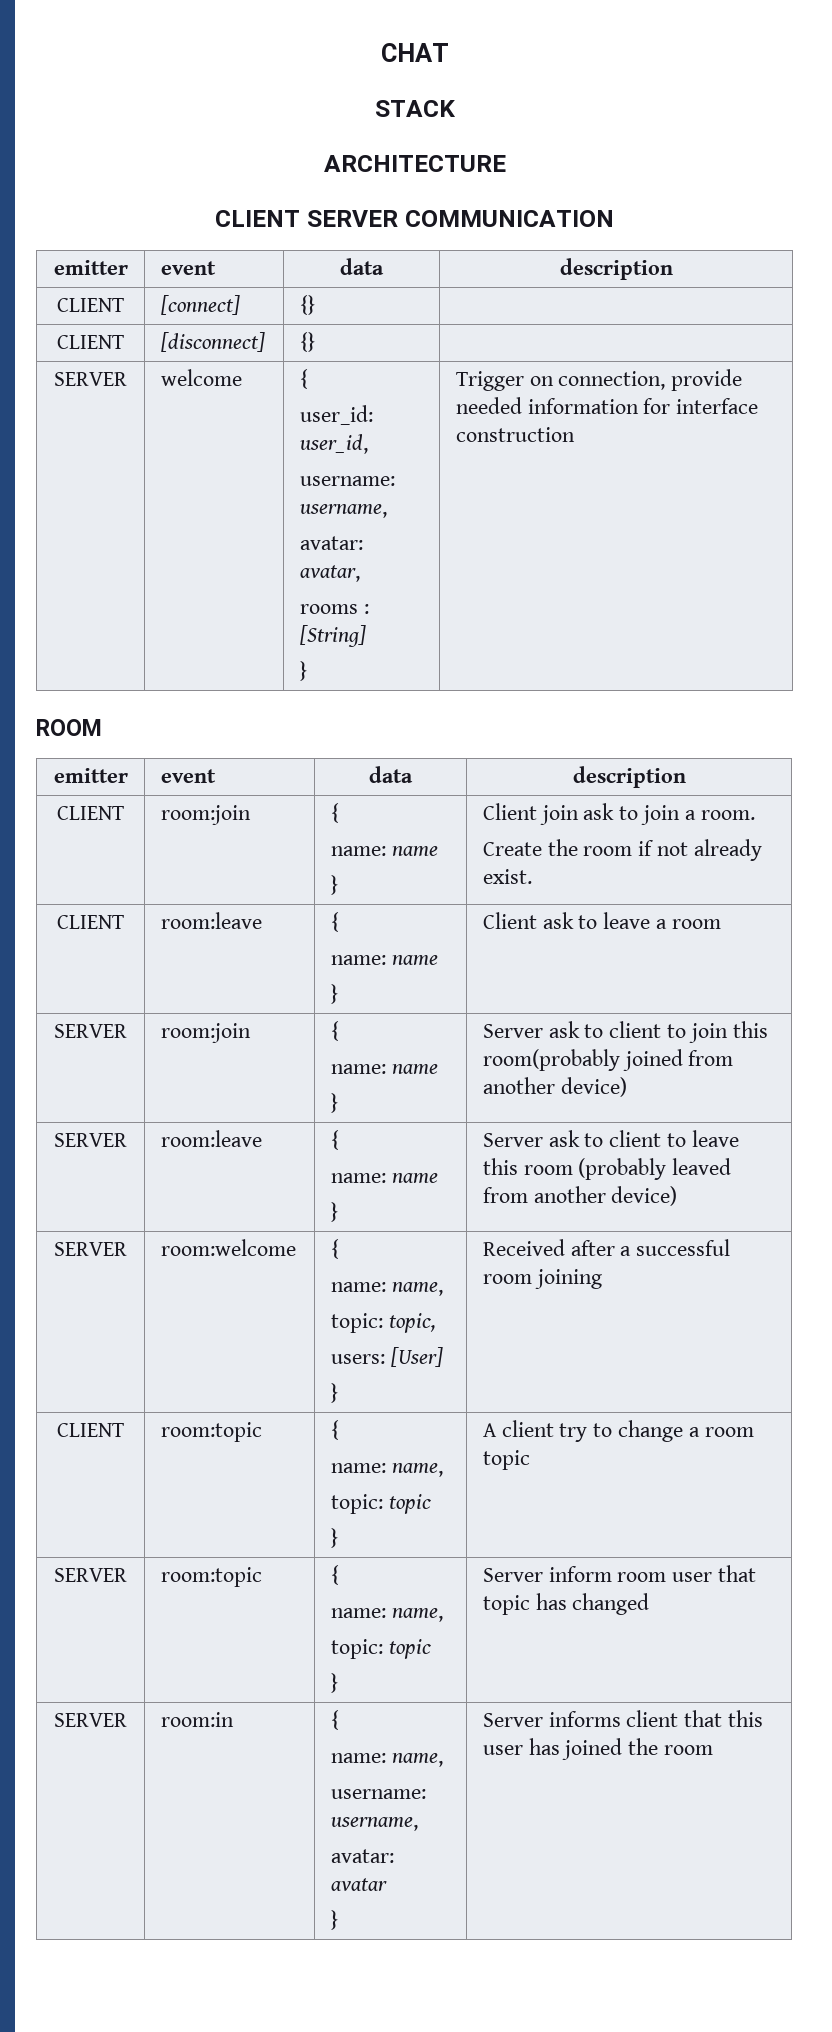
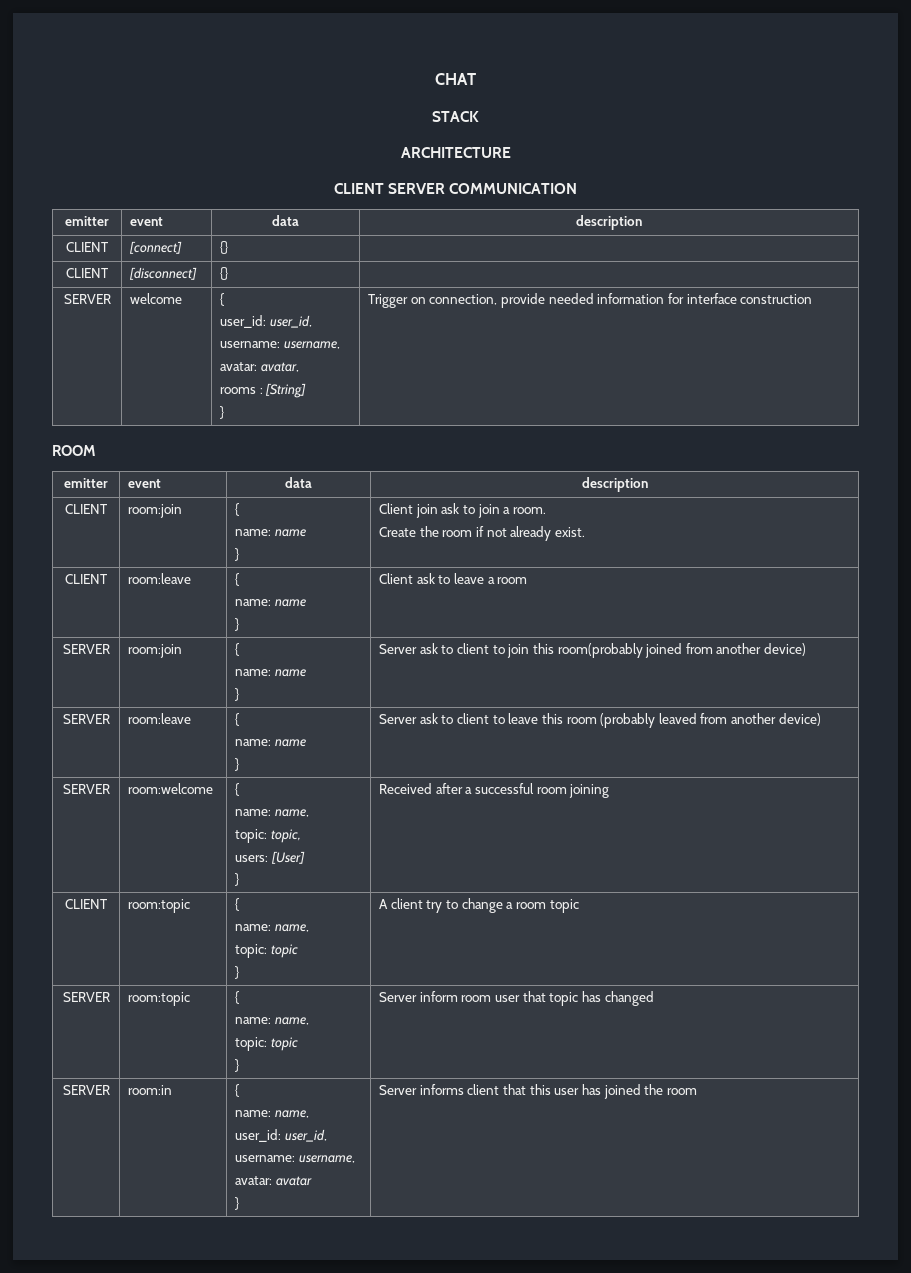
  SERVER | room:in | {
  name: name,
+ user_id: user_id,

